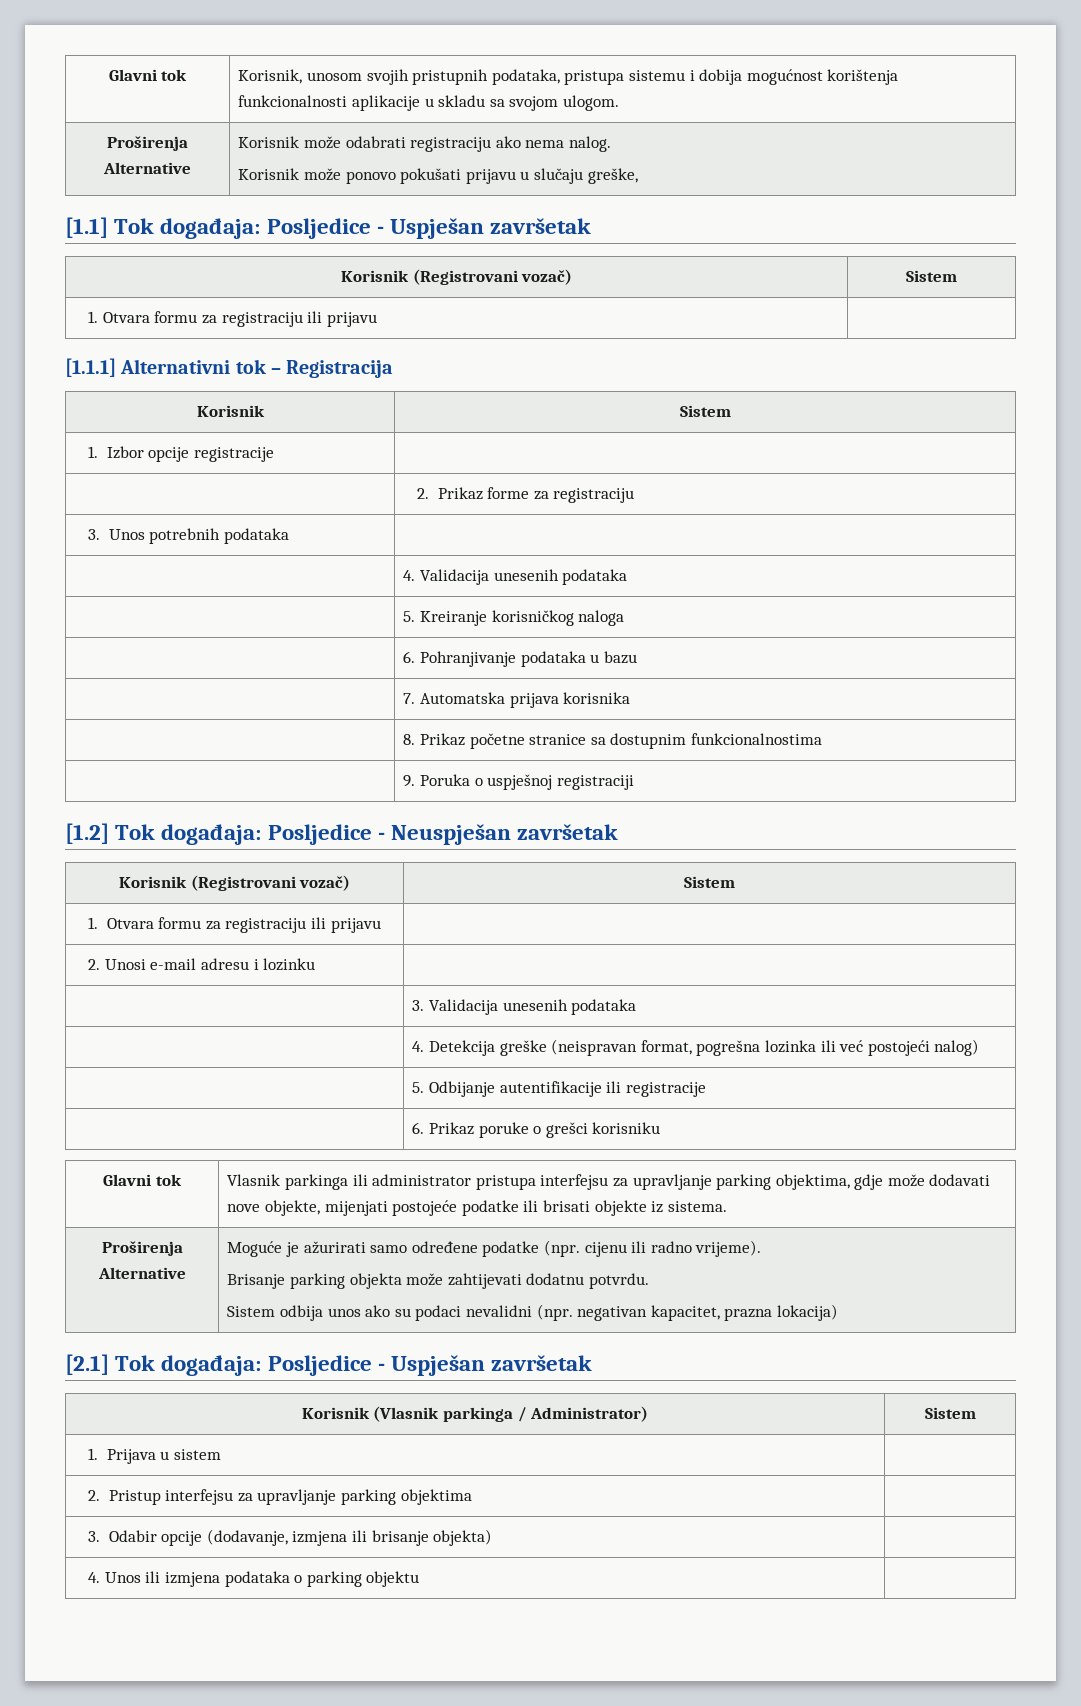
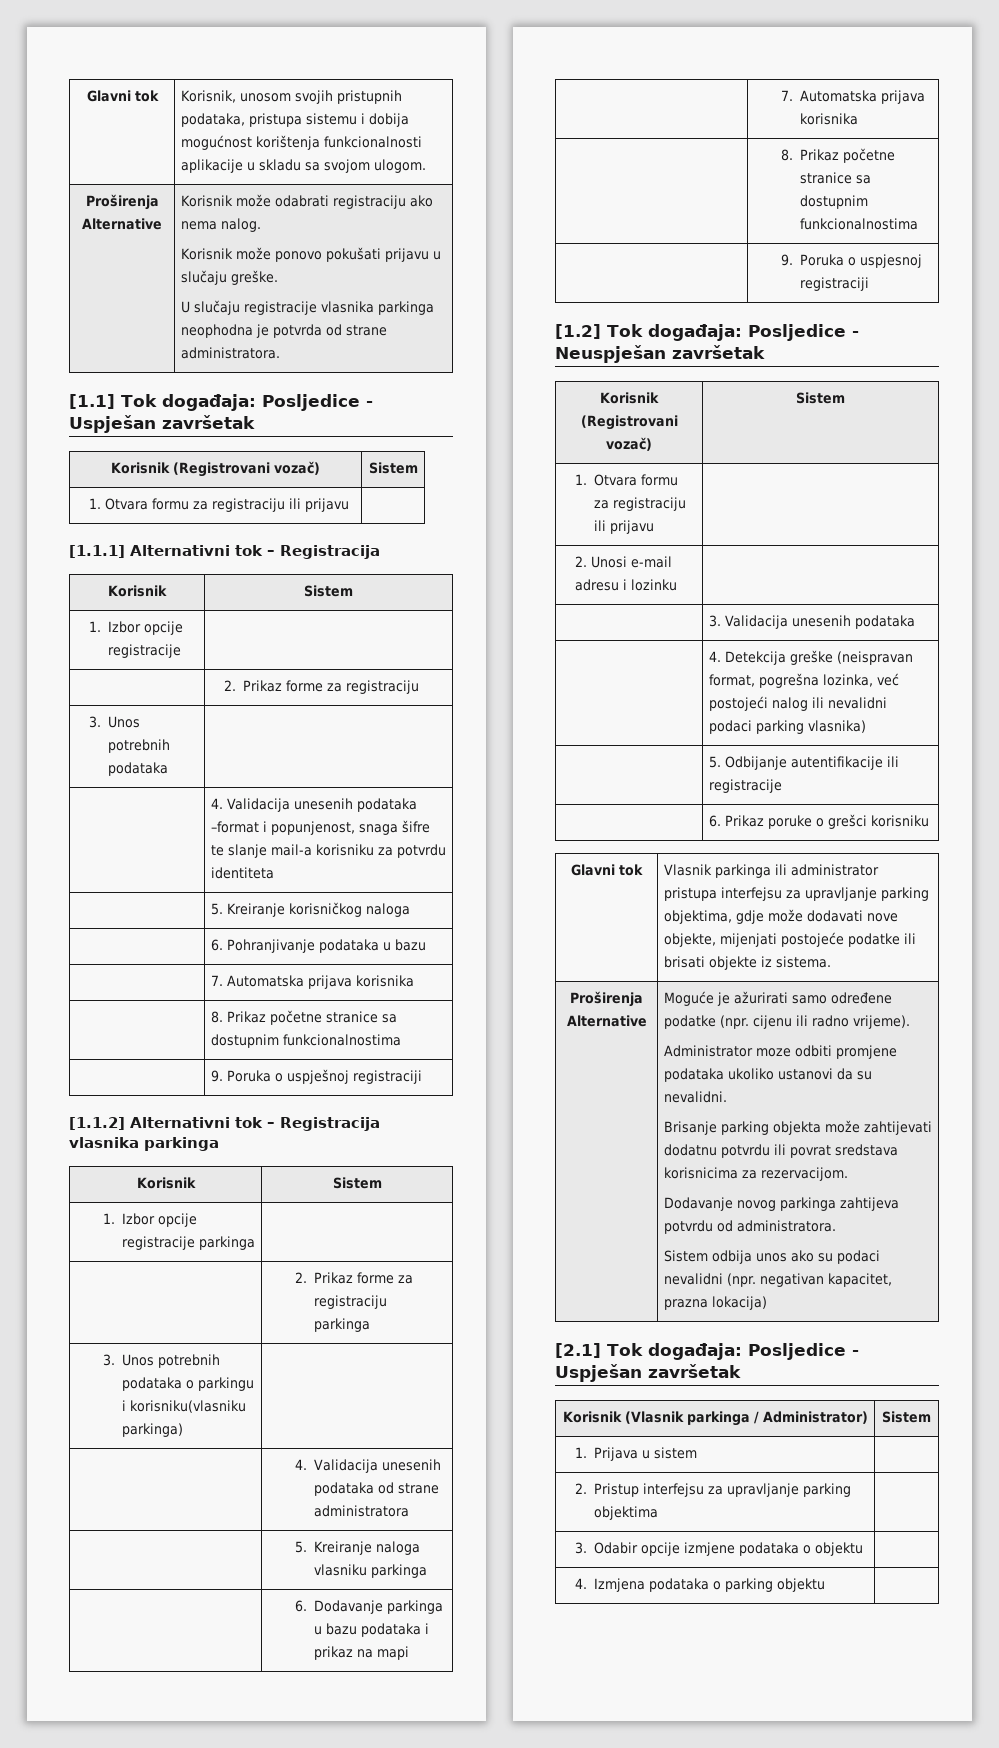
  Proširenja Alternative | Korisnik može odabrati registraciju ako nema nalog.
- Korisnik može ponovo pokušati prijavu u slučaju greške,
+ Korisnik može ponovo pokušati prijavu u slučaju greške.
+ U slučaju registracije vlasnika parkinga neophodna je potvrda od strane administratora.
- | 4. Validacija unesenih podataka
+ | 4. Validacija unesenih podataka –format i popunjenost, snaga šifre te slanje mail-a korisniku za potvrdu identiteta
+ [1.1.2] Alternativni tok – Registracija vlasnika parkinga
+ Korisnik | Sistem
+ 1. Izbor opcije registracije parkinga |
+ | 2. Prikaz forme za registraciju parkinga
+ 3. Unos potrebnih podataka o parkingu i korisniku(vlasniku parkinga) |
+ | 4. Validacija unesenih podataka od strane administratora
+ | 5. Kreiranje naloga vlasniku parkinga
+ | 6. Dodavanje parkinga u bazu podataka i prikaz na mapi
+ | 7. Automatska prijava korisnika
+ | 8. Prikaz početne stranice sa dostupnim funkcionalnostima
+ | 9. Poruka o uspjesnoj registraciji
- | 4. Detekcija greške (neispravan format, pogrešna lozinka ili već postojeći nalog)
+ | 4. Detekcija greške (neispravan format, pogrešna lozinka, već postojeći nalog ili nevalidni podaci parking vlasnika)
+ Administrator moze odbiti promjene podataka ukoliko ustanovi da su nevalidni.
- Brisanje parking objekta može zahtijevati dodatnu potvrdu.
+ Brisanje parking objekta može zahtijevati dodatnu potvrdu ili povrat sredstava korisnicima za rezervacijom.
+ Dodavanje novog parkinga zahtijeva potvrdu od administratora.
- 3. Odabir opcije (dodavanje, izmjena ili brisanje objekta) |
- 4. Unos ili izmjena podataka o parking objektu |
+ 3. Odabir opcije izmjene podataka o objektu |
+ 4. Izmjena podataka o parking objektu |

